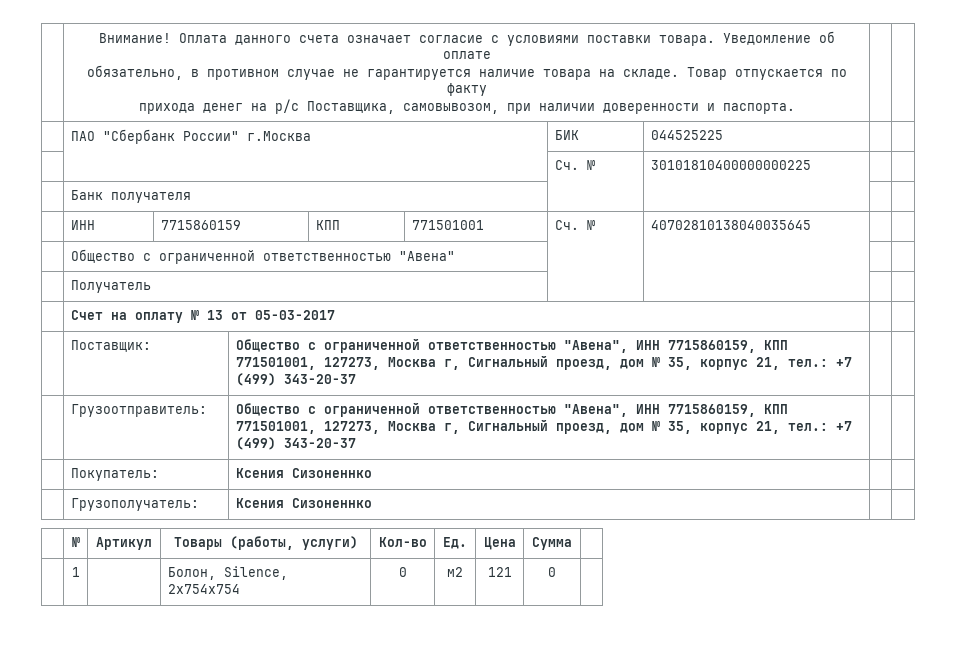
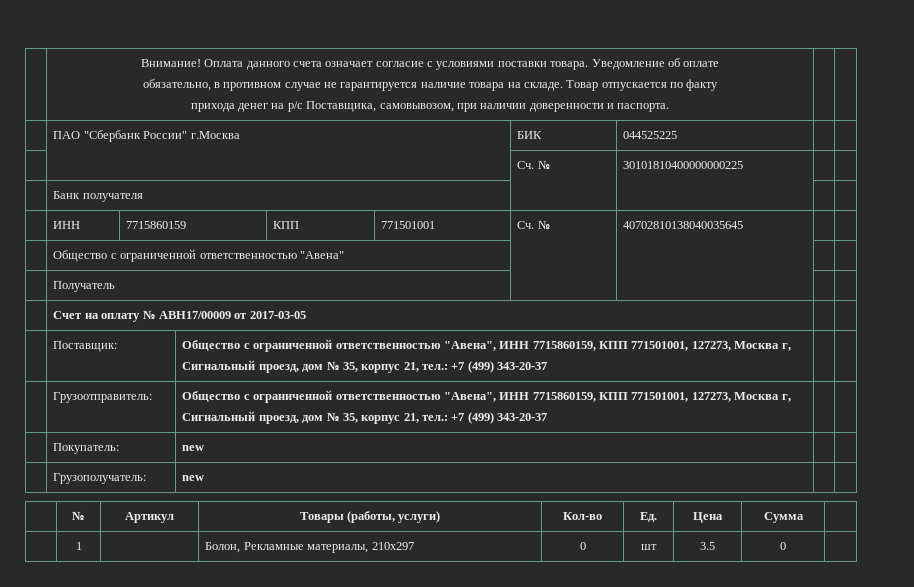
- | Счет на оплату № 13 от 05-03-2017 | |
+ | Счет на оплату № ABH17/00009 от 2017-03-05 | |
- | Покупатель: | Ксения Сизоненнко | |
+ | Покупатель: | new | |
- | Грузополучатель: | Ксения Сизоненнко | |
+ | Грузополучатель: | new | |
- | 1 | | Болон, Silence, 2x754x754 | 0 | м2 | 121 | 0 |
+ | 1 | | Болон, Рекламные материалы, 210x297 | 0 | шт | 3.5 | 0 |

